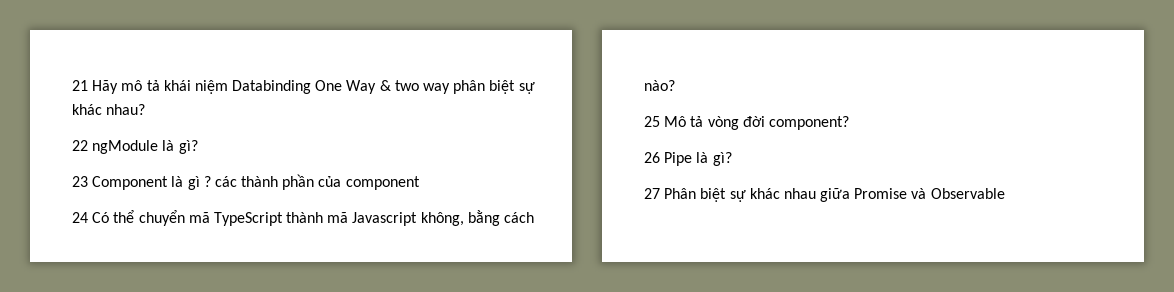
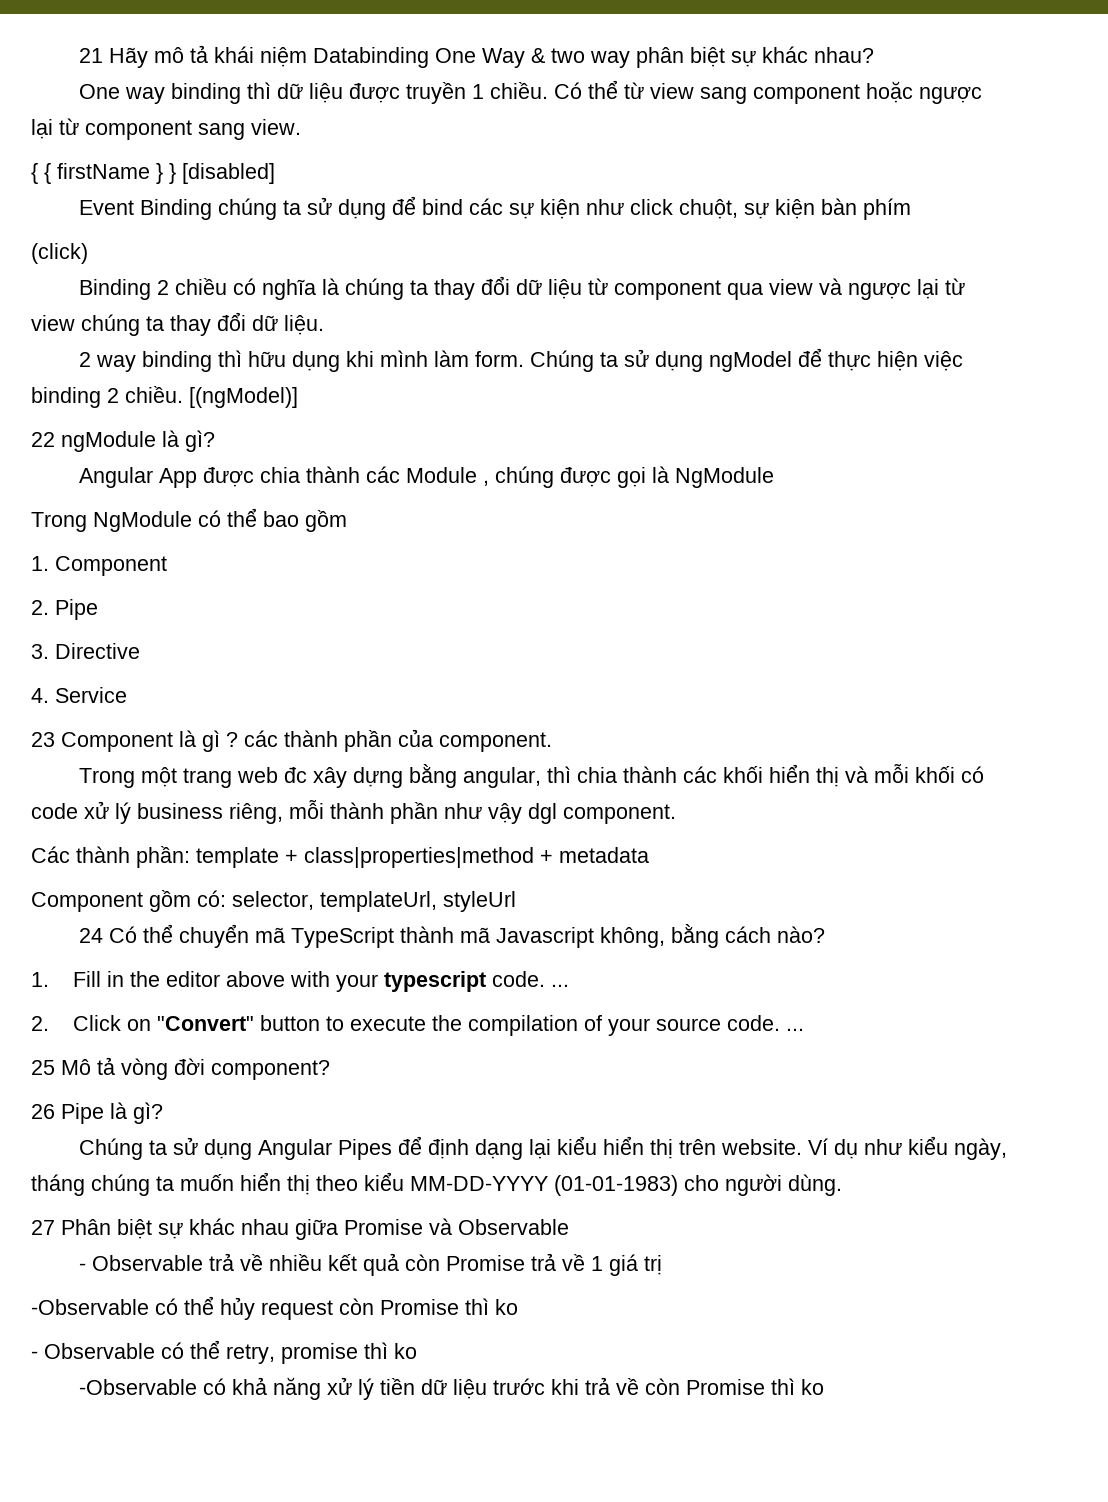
+ One way binding thì dữ liệu được truyền 1 chiều. Có thể từ view sang component hoặc ngược lại từ component sang view.
+ { { firstName } } [disabled]
+ Event Binding chúng ta sử dụng để bind các sự kiện như click chuột, sự kiện bàn phím
+ (click)
+ Binding 2 chiều có nghĩa là chúng ta thay đổi dữ liệu từ component qua view và ngược lại từ view chúng ta thay đổi dữ liệu.
+ 2 way binding thì hữu dụng khi mình làm form. Chúng ta sử dụng ngModel để thực hiện việc binding 2 chiều. [(ngModel)]
  22 ngModule là gì?
+ Angular App được chia thành các Module , chúng được gọi là NgModule
+ Trong NgModule có thể bao gồm
+ 1. Component
+ 2. Pipe
+ 3. Directive
+ 4. Service
- 23 Component là gì ? các thành phần của component
+ 23 Component là gì ? các thành phần của component.
+ Trong một trang web đc xây dựng bằng angular, thì chia thành các khối hiển thị và mỗi khối có code xử lý business riêng, mỗi thành phần như vậy dgl component.
+ Các thành phần: template + class|properties|method + metadata
+ Component gồm có: selector, templateUrl, styleUrl
+ 1. Fill in the editor above with your typescript code. ...
+ 2. Click on "Convert" button to execute the compilation of your source code. ...
+ Chúng ta sử dụng Angular Pipes để định dạng lại kiểu hiển thị trên website. Ví dụ như kiểu ngày, tháng chúng ta muốn hiển thị theo kiểu MM-DD-YYYY (01-01-1983) cho người dùng.
+ - Observable trả về nhiều kết quả còn Promise trả về 1 giá trị
+ -Observable có thể hủy request còn Promise thì ko
+ - Observable có thể retry, promise thì ko
+ -Observable có khả năng xử lý tiền dữ liệu trước khi trả về còn Promise thì ko

